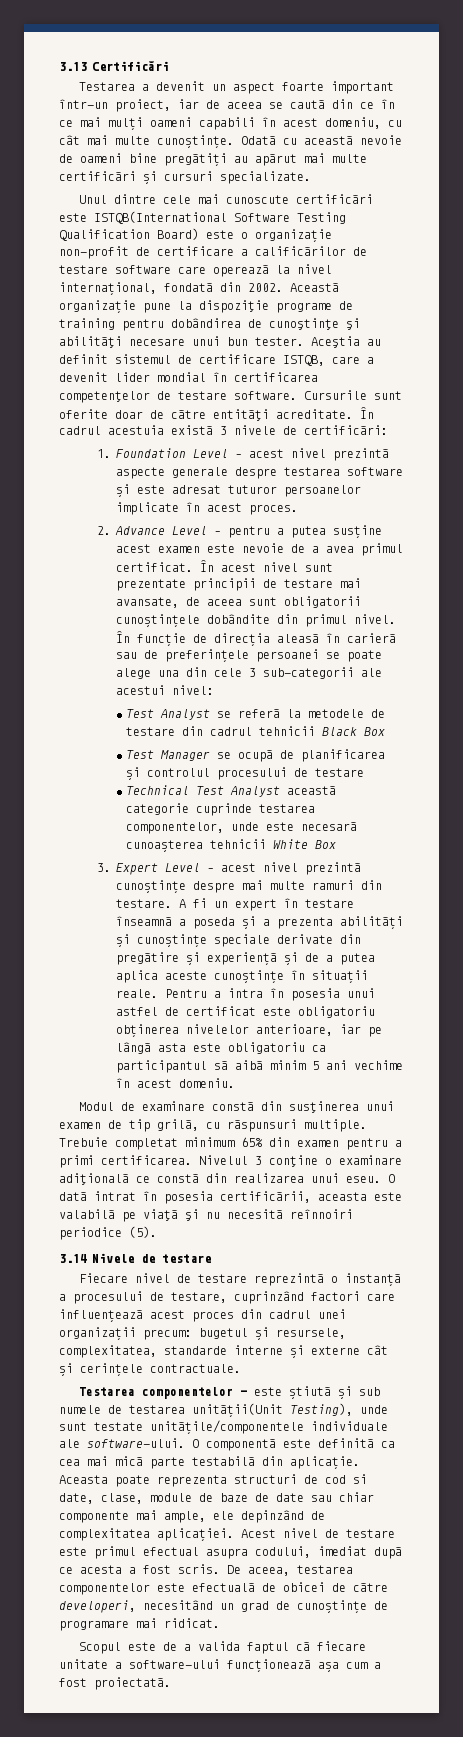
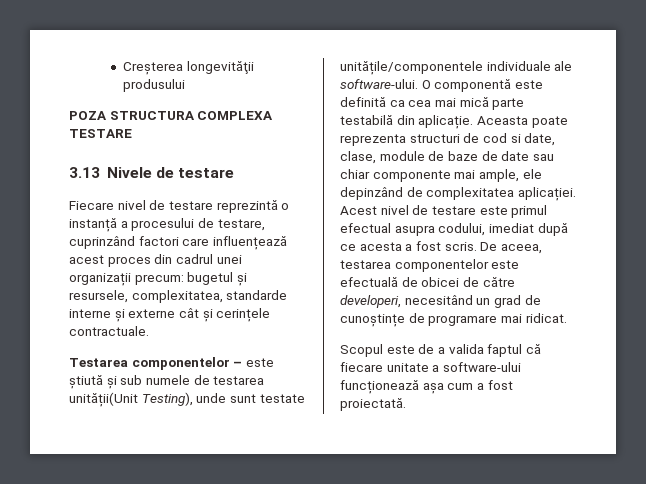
- 3.13 Certificări
- Testarea a devenit un aspect foarte important într-un proiect, iar de aceea se caută din ce în ce mai mulți oameni capabili în acest domeniu, cu cât mai multe cunoștințe. Odată cu această nevoie de oameni bine pregătiți au apărut mai multe certificări și cursuri specializate.
- Unul dintre cele mai cunoscute certificări este ISTQB(International Software Testing Qualification Board) este o organizație non-profit de certificare a calificărilor de testare software care operează la nivel internațional, fondată din 2002. Această organizație pune la dispoziţie programe de training pentru dobândirea de cunoştinţe şi abilităţi necesare unui bun tester. Aceştia au definit sistemul de certificare ISTQB, care a devenit lider mondial în certificarea competenţelor de testare software. Cursurile sunt oferite doar de către entităţi acreditate. În cadrul acestuia există 3 nivele de certificări:
- 1. Foundation Level – acest nivel prezintă aspecte generale despre testarea software și este adresat tuturor persoanelor implicate în acest proces.
- 2. Advance Level – pentru a putea susține acest examen este nevoie de a avea primul certificat. În acest nivel sunt prezentate principii de testare mai avansate, de aceea sunt obligatorii cunoștințele dobândite din primul nivel. În funcție de direcția aleasă în carieră sau de preferințele persoanei se poate alege una din cele 3 sub-categorii ale acestui nivel:
- Test Analyst se referă la metodele de testare din cadrul tehnicii Black Box
- Test Manager se ocupă de planificarea și controlul procesului de testare
- Technical Test Analyst această categorie cuprinde testarea componentelor, unde este necesară cunoașterea tehnicii White Box
- 3. Expert Level – acest nivel prezintă cunoștințe despre mai multe ramuri din testare. A fi un expert în testare înseamnă a poseda și a prezenta abilități și cunoștințe speciale derivate din pregătire și experiență și de a putea aplica aceste cunoștințe în situații reale. Pentru a intra în posesia unui astfel de certificat este obligatoriu obținerea nivelelor anterioare, iar pe lângă asta este obligatoriu ca participantul să aibă minim 5 ani vechime în acest domeniu.
- Modul de examinare constă din susţinerea unui examen de tip grilă, cu răspunsuri multiple. Trebuie completat minimum 65% din examen pentru a primi certificarea. Nivelul 3 conţine o examinare adiţională ce constă din realizarea unui eseu. O dată intrat în posesia certificării, aceasta este valabilă pe viaţă şi nu necesită reînnoiri periodice (5).
- 3.14 Nivele de testare
+ Creșterea longevităţii produsului
+ POZA STRUCTURA COMPLEXA TESTARE
+ 3.13 Nivele de testare

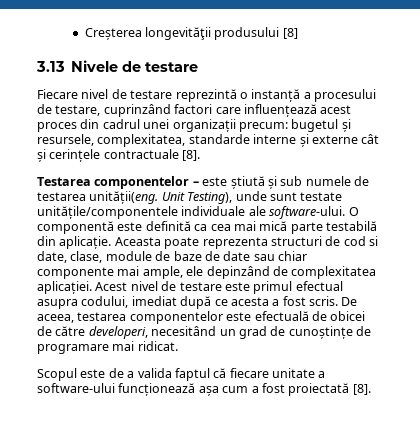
- Creșterea longevităţii produsului
- POZA STRUCTURA COMPLEXA TESTARE
+ Creșterea longevităţii produsului [8]
- Fiecare nivel de testare reprezintă o instanță a procesului de testare, cuprinzând factori care influențează acest proces din cadrul unei organizații precum: bugetul și resursele, complexitatea, standarde interne și externe cât și cerințele contractuale.
+ Fiecare nivel de testare reprezintă o instanță a procesului de testare, cuprinzând factori care influențează acest proces din cadrul unei organizații precum: bugetul și resursele, complexitatea, standarde interne și externe cât și cerințele contractuale [8].
- Testarea componentelor – este știută și sub numele de testarea unității(Unit Testing), unde sunt testate unitățile/componentele individuale ale software-ului.
+ Testarea componentelor – este știută și sub numele de testarea unității(eng. Unit Testing), unde sunt testate unitățile/componentele individuale ale software-ului.
- Scopul este de a valida faptul că fiecare unitate a software-ului funcționează așa cum a fost proiectată.
+ Scopul este de a valida faptul că fiecare unitate a software-ului funcționează așa cum a fost proiectată [8].

